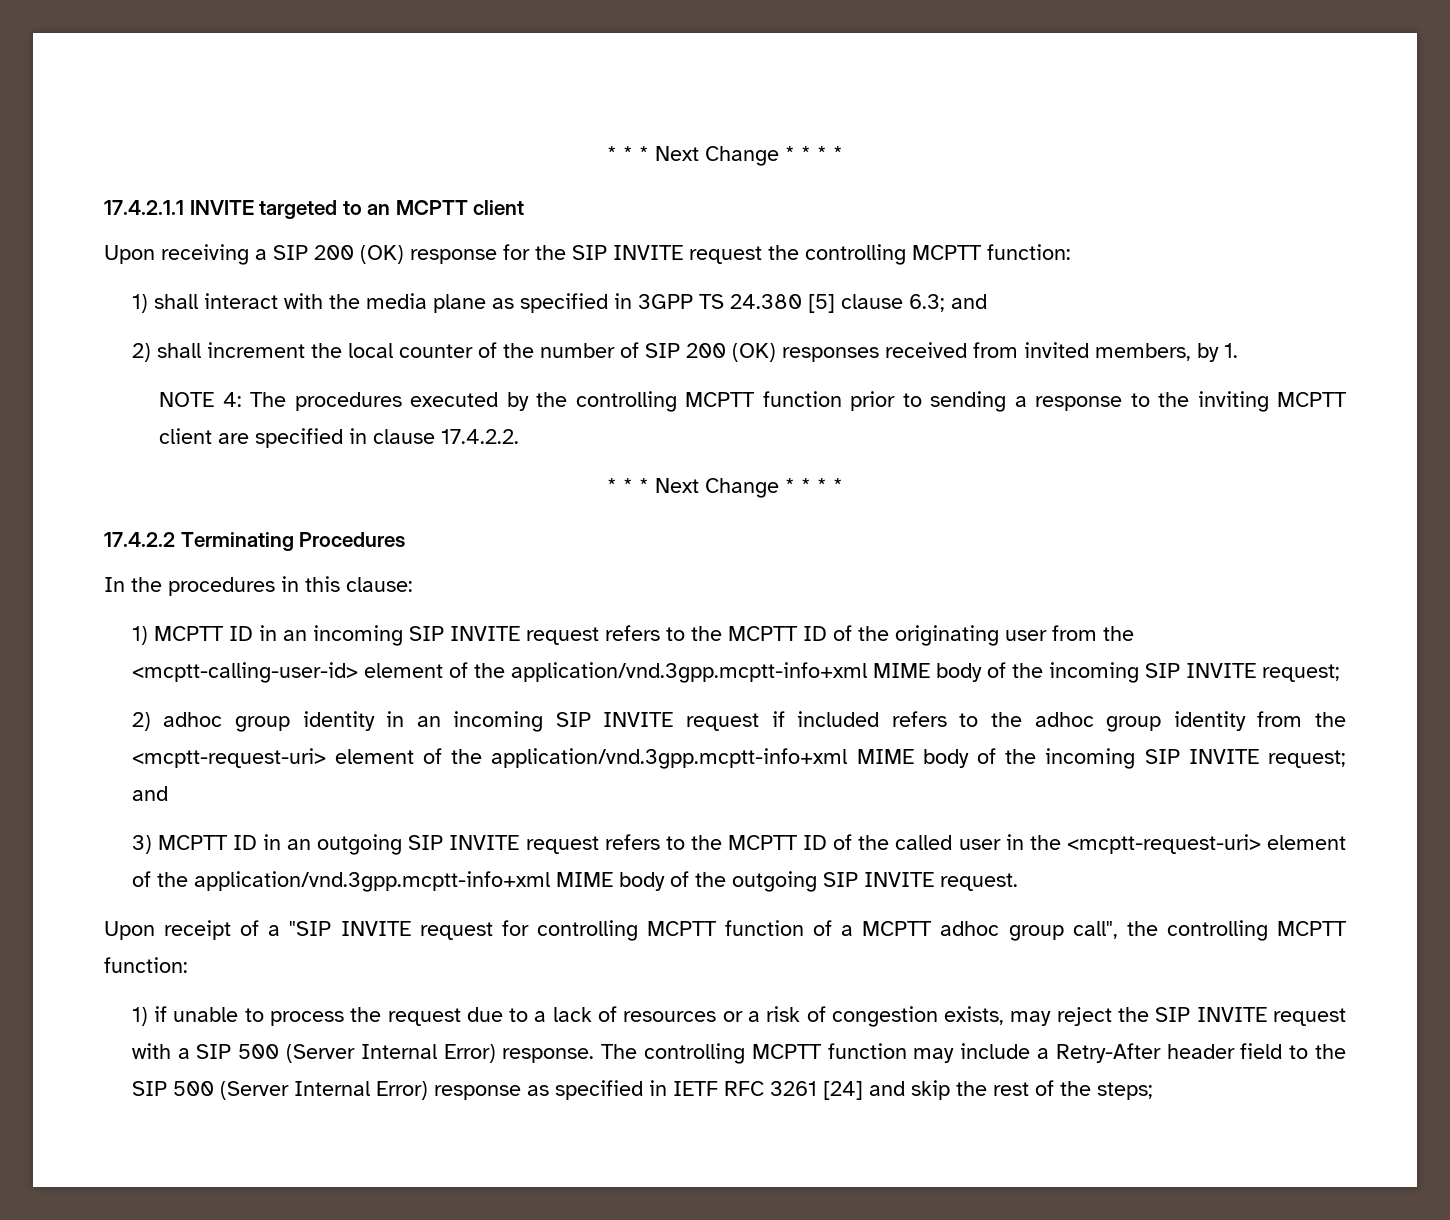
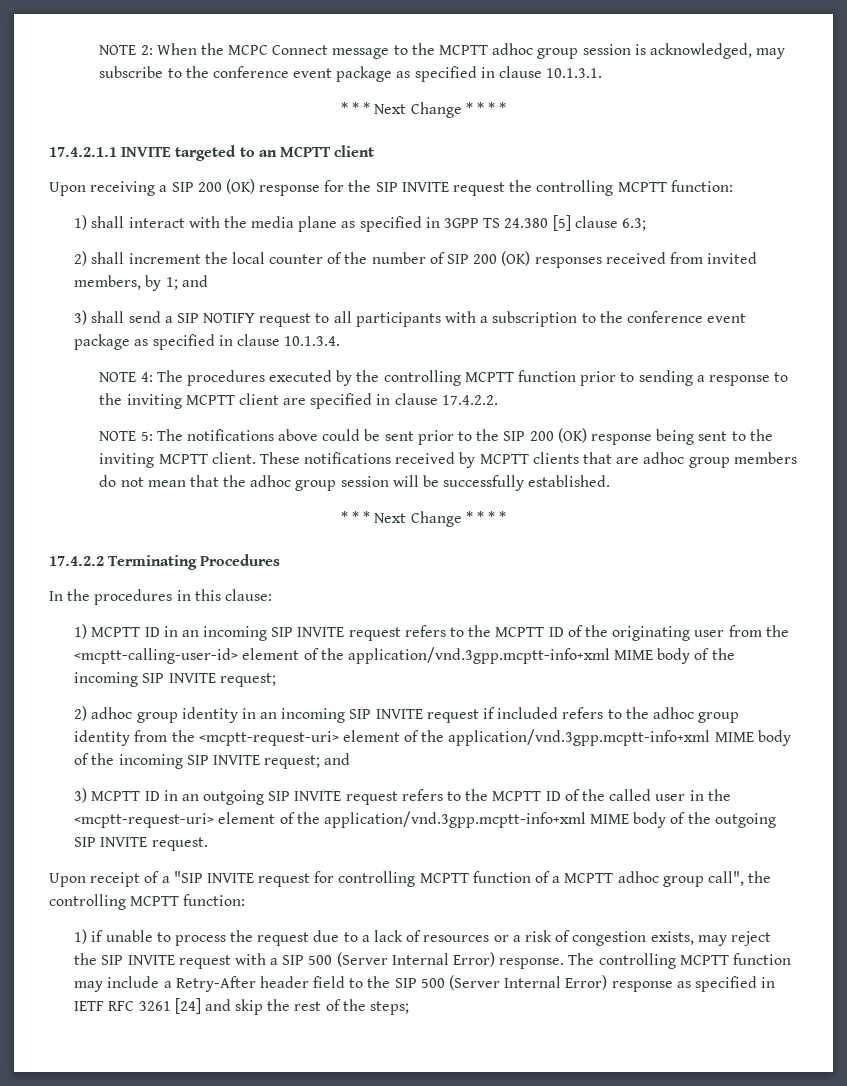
+ NOTE 2: When the MCPC Connect message to the MCPTT adhoc group session is acknowledged, may subscribe to the conference event package as specified in clause 10.1.3.1.
- 1) shall interact with the media plane as specified in 3GPP TS 24.380 [5] clause 6.3; and
+ 1) shall interact with the media plane as specified in 3GPP TS 24.380 [5] clause 6.3;
- 2) shall increment the local counter of the number of SIP 200 (OK) responses received from invited members, by 1.
+ 2) shall increment the local counter of the number of SIP 200 (OK) responses received from invited members, by 1; and
+ 3) shall send a SIP NOTIFY request to all participants with a subscription to the conference event package as specified in clause 10.1.3.4.
+ NOTE 5: The notifications above could be sent prior to the SIP 200 (OK) response being sent to the inviting MCPTT client. These notifications received by MCPTT clients that are adhoc group members do not mean that the adhoc group session will be successfully established.

